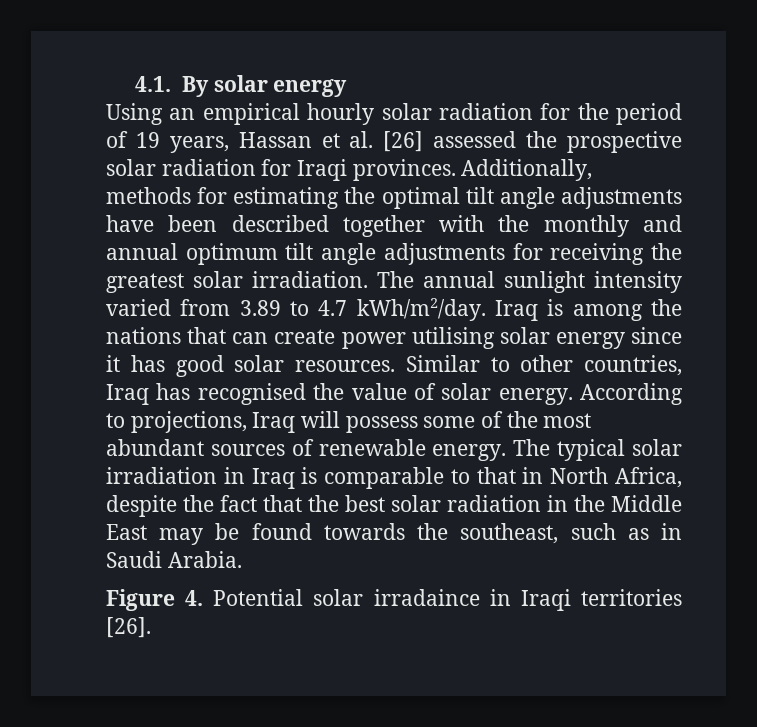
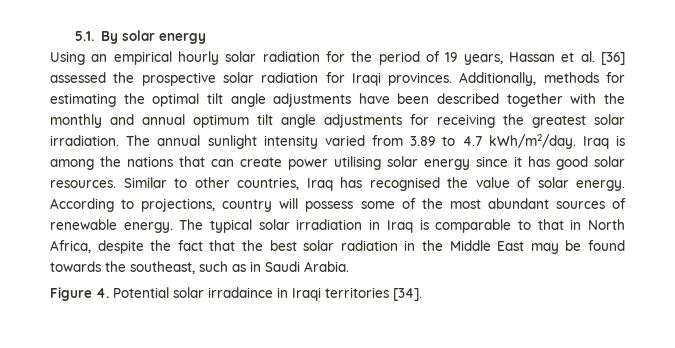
- 4.1. By solar energy
+ 5.1. By solar energy
- Using an empirical hourly solar radiation for the period of 19 years, Hassan et al. [26] assessed the prospective solar radiation for Iraqi provinces.
+ Using an empirical hourly solar radiation for the period of 19 years, Hassan et al. [36] assessed the prospective solar radiation for Iraqi provinces.
- According to projections, Iraq will possess some of the most abundant sources of renewable energy.
+ According to projections, country will possess some of the most abundant sources of renewable energy.
- Figure 4. Potential solar irradaince in Iraqi territories [26].
+ Figure 4. Potential solar irradaince in Iraqi territories [34].

